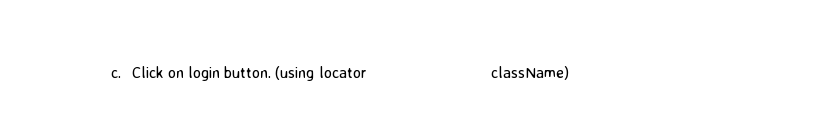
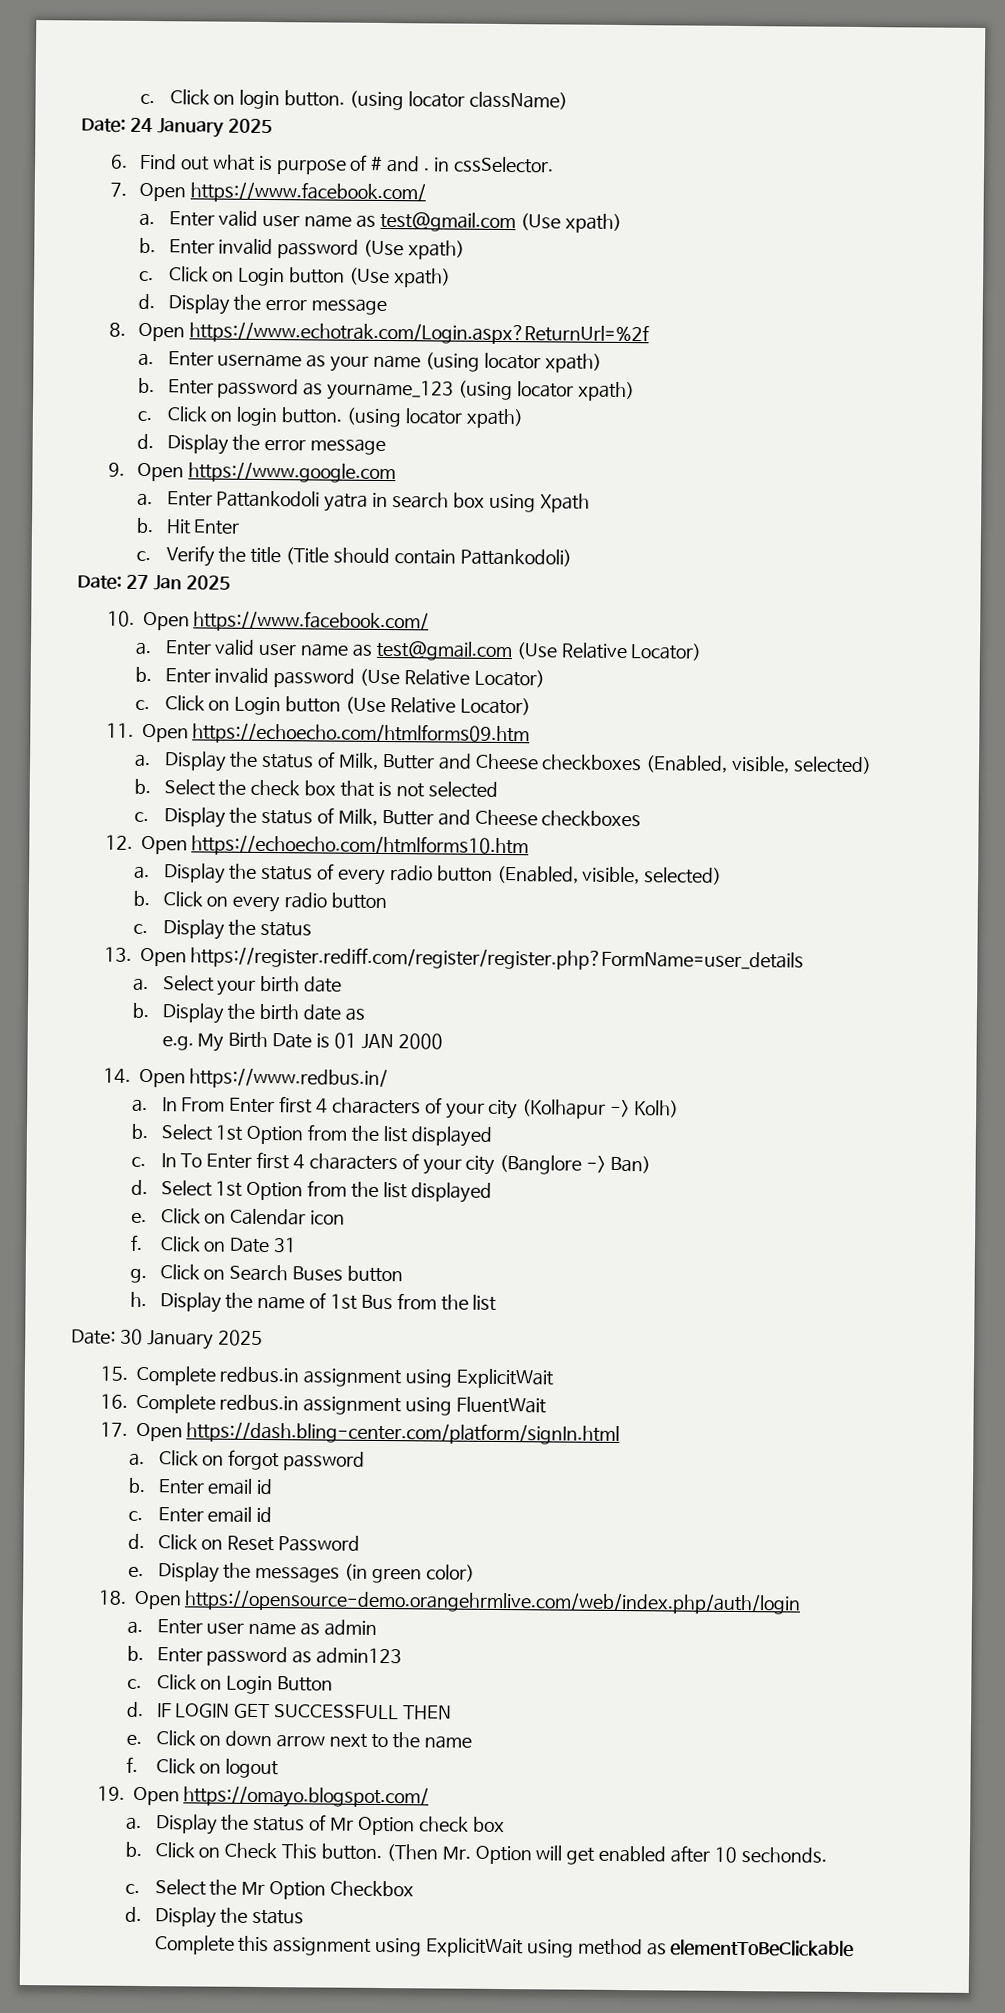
+ Date: 24 January 2025
+ 6. Find out what is purpose of # and . in cssSelector.
+ 7. Open https://www.facebook.com/
+ a. Enter valid user name as test@gmail.com (Use xpath)
+ b. Enter invalid password (Use xpath)
+ c. Click on Login button (Use xpath)
+ d. Display the error message
+ 8. Open https://www.echotrak.com/Login.aspx?ReturnUrl=%2f
+ a. Enter username as your name (using locator xpath)
+ b. Enter password as yourname_123 (using locator xpath)
+ c. Click on login button. (using locator xpath)
+ d. Display the error message
+ 9. Open https://www.google.com
+ a. Enter Pattankodoli yatra in search box using Xpath
+ b. Hit Enter
+ c. Verify the title (Title should contain Pattankodoli)
+ Date: 27 Jan 2025
+ 10. Open https://www.facebook.com/
+ a. Enter valid user name as test@gmail.com (Use Relative Locator)
+ b. Enter invalid password (Use Relative Locator)
+ c. Click on Login button (Use Relative Locator)
+ 11. Open https://echoecho.com/htmlforms09.htm
+ a. Display the status of Milk, Butter and Cheese checkboxes (Enabled, visible, selected)
+ b. Select the check box that is not selected
+ c. Display the status of Milk, Butter and Cheese checkboxes
+ 12. Open https://echoecho.com/htmlforms10.htm
+ a. Display the status of every radio button (Enabled, visible, selected)
+ b. Click on every radio button
+ c. Display the status
+ 13. Open https://register.rediff.com/register/register.php?FormName=user_details
+ a. Select your birth date
+ b. Display the birth date as
+ e.g. My Birth Date is 01 JAN 2000
+ 14. Open https://www.redbus.in/
+ a. In From Enter first 4 characters of your city (Kolhapur -> Kolh)
+ b. Select 1st Option from the list displayed
+ c. In To Enter first 4 characters of your city (Banglore -> Ban)
+ d. Select 1st Option from the list displayed
+ e. Click on Calendar icon
+ f. Click on Date 31
+ g. Click on Search Buses button
+ h. Display the name of 1st Bus from the list
+ Date: 30 January 2025
+ 15. Complete redbus.in assignment using ExplicitWait
+ 16. Complete redbus.in assignment using FluentWait
+ 17. Open https://dash.bling-center.com/platform/signIn.html
+ a. Click on forgot password
+ b. Enter email id
+ c. Enter email id
+ d. Click on Reset Password
+ e. Display the messages (in green color)
+ 18. Open https://opensource-demo.orangehrmlive.com/web/index.php/auth/login
+ a. Enter user name as admin
+ b. Enter password as admin123
+ c. Click on Login Button
+ d. IF LOGIN GET SUCCESSFULL THEN
+ e. Click on down arrow next to the name
+ f. Click on logout
+ 19. Open https://omayo.blogspot.com/
+ a. Display the status of Mr Option check box
+ b. Click on Check This button. (Then Mr. Option will get enabled after 10 sechonds.
+ c. Select the Mr Option Checkbox
+ d. Display the status
+ Complete this assignment using ExplicitWait using method as elementToBeClickable

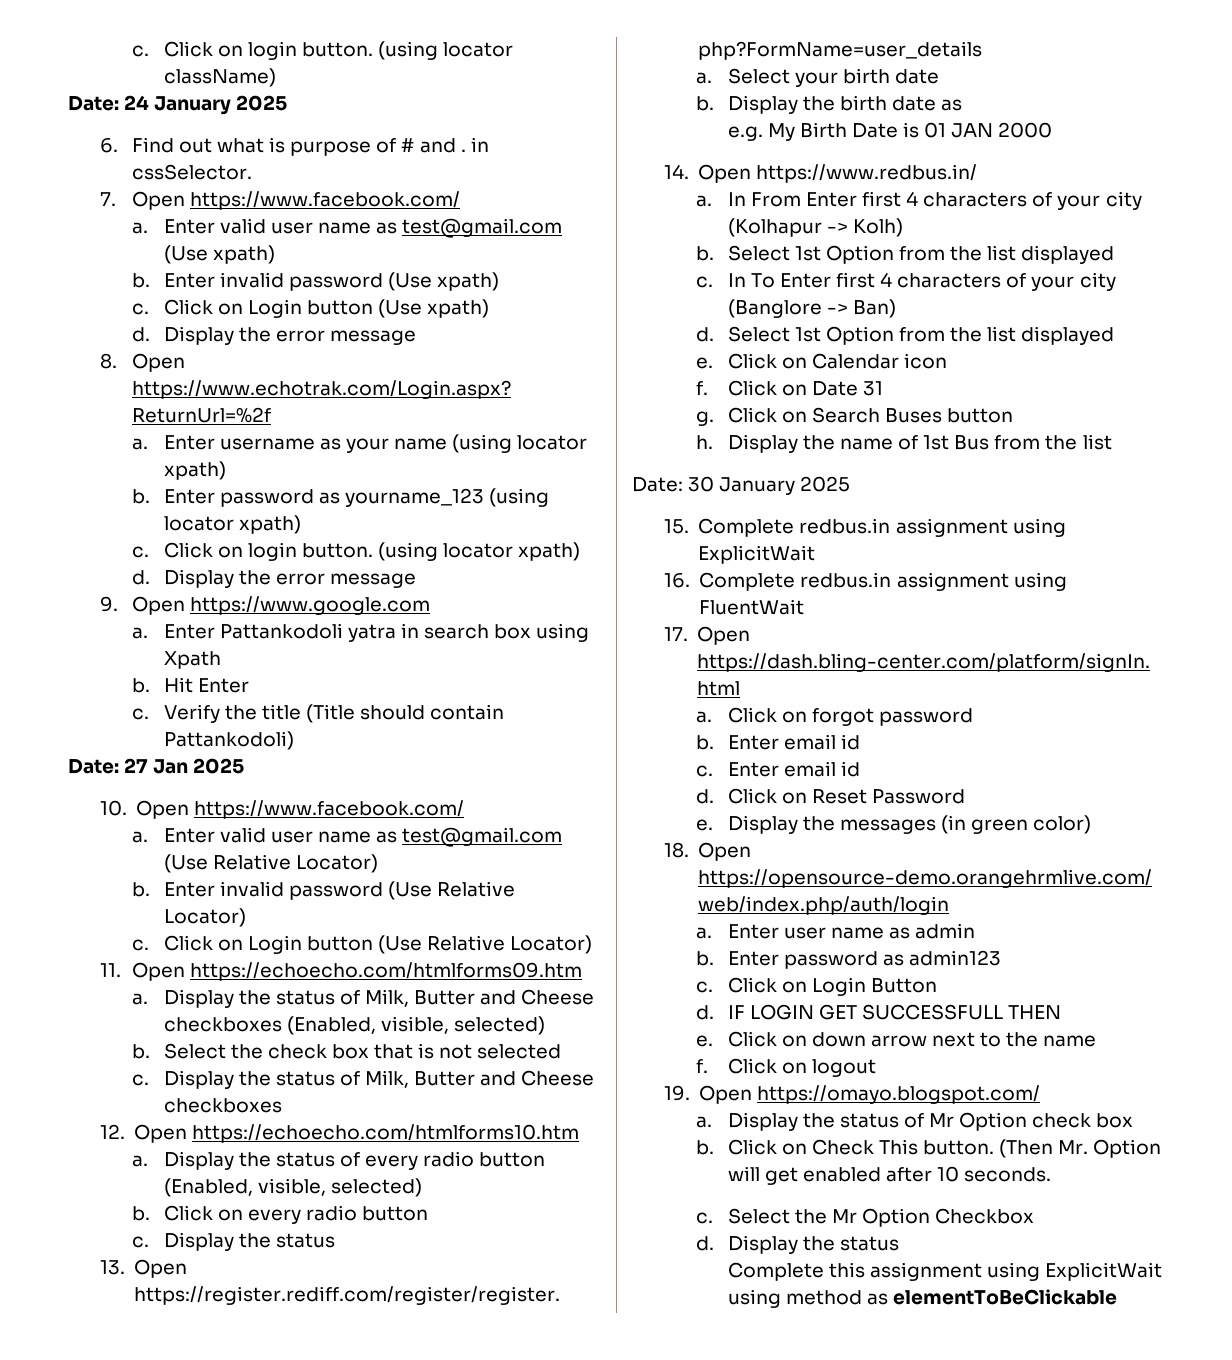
- (Then Mr. Option will get enabled after 10 sechonds.
+ (Then Mr. Option will get enabled after 10 seconds.

